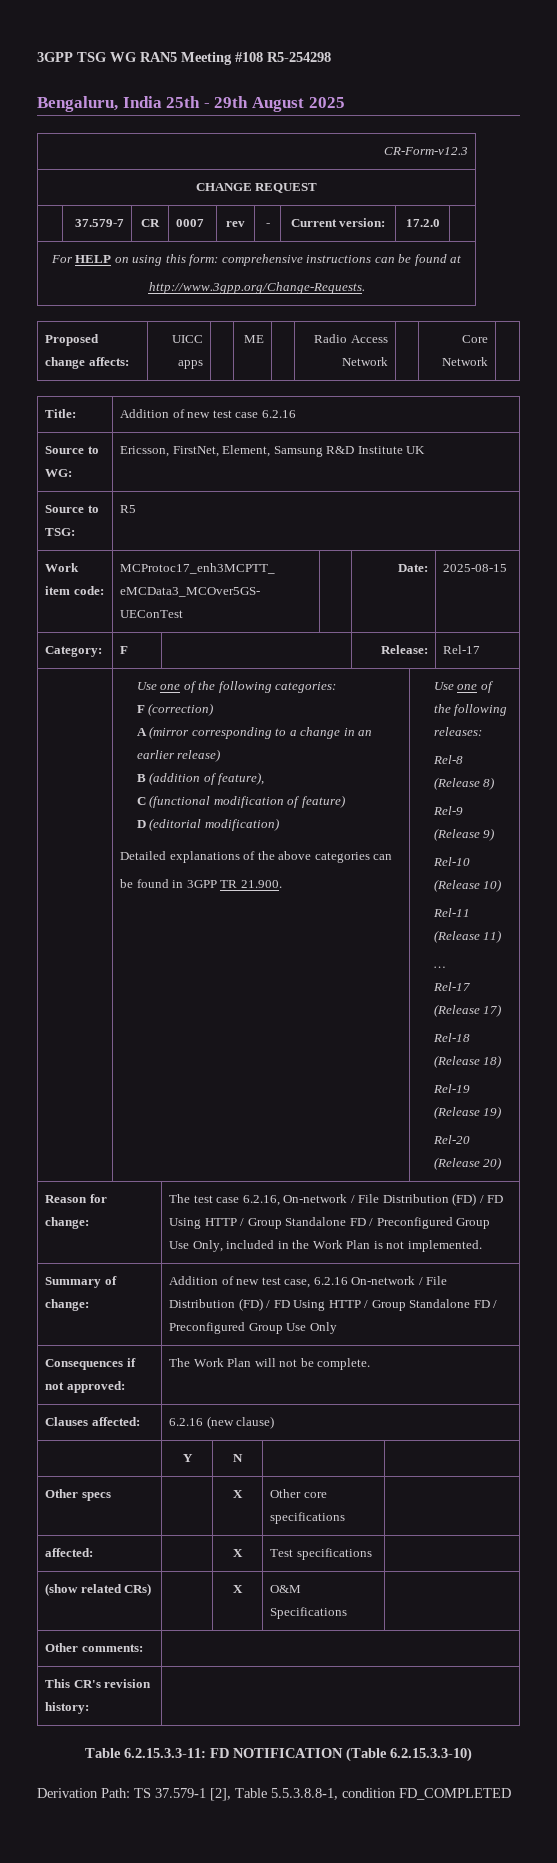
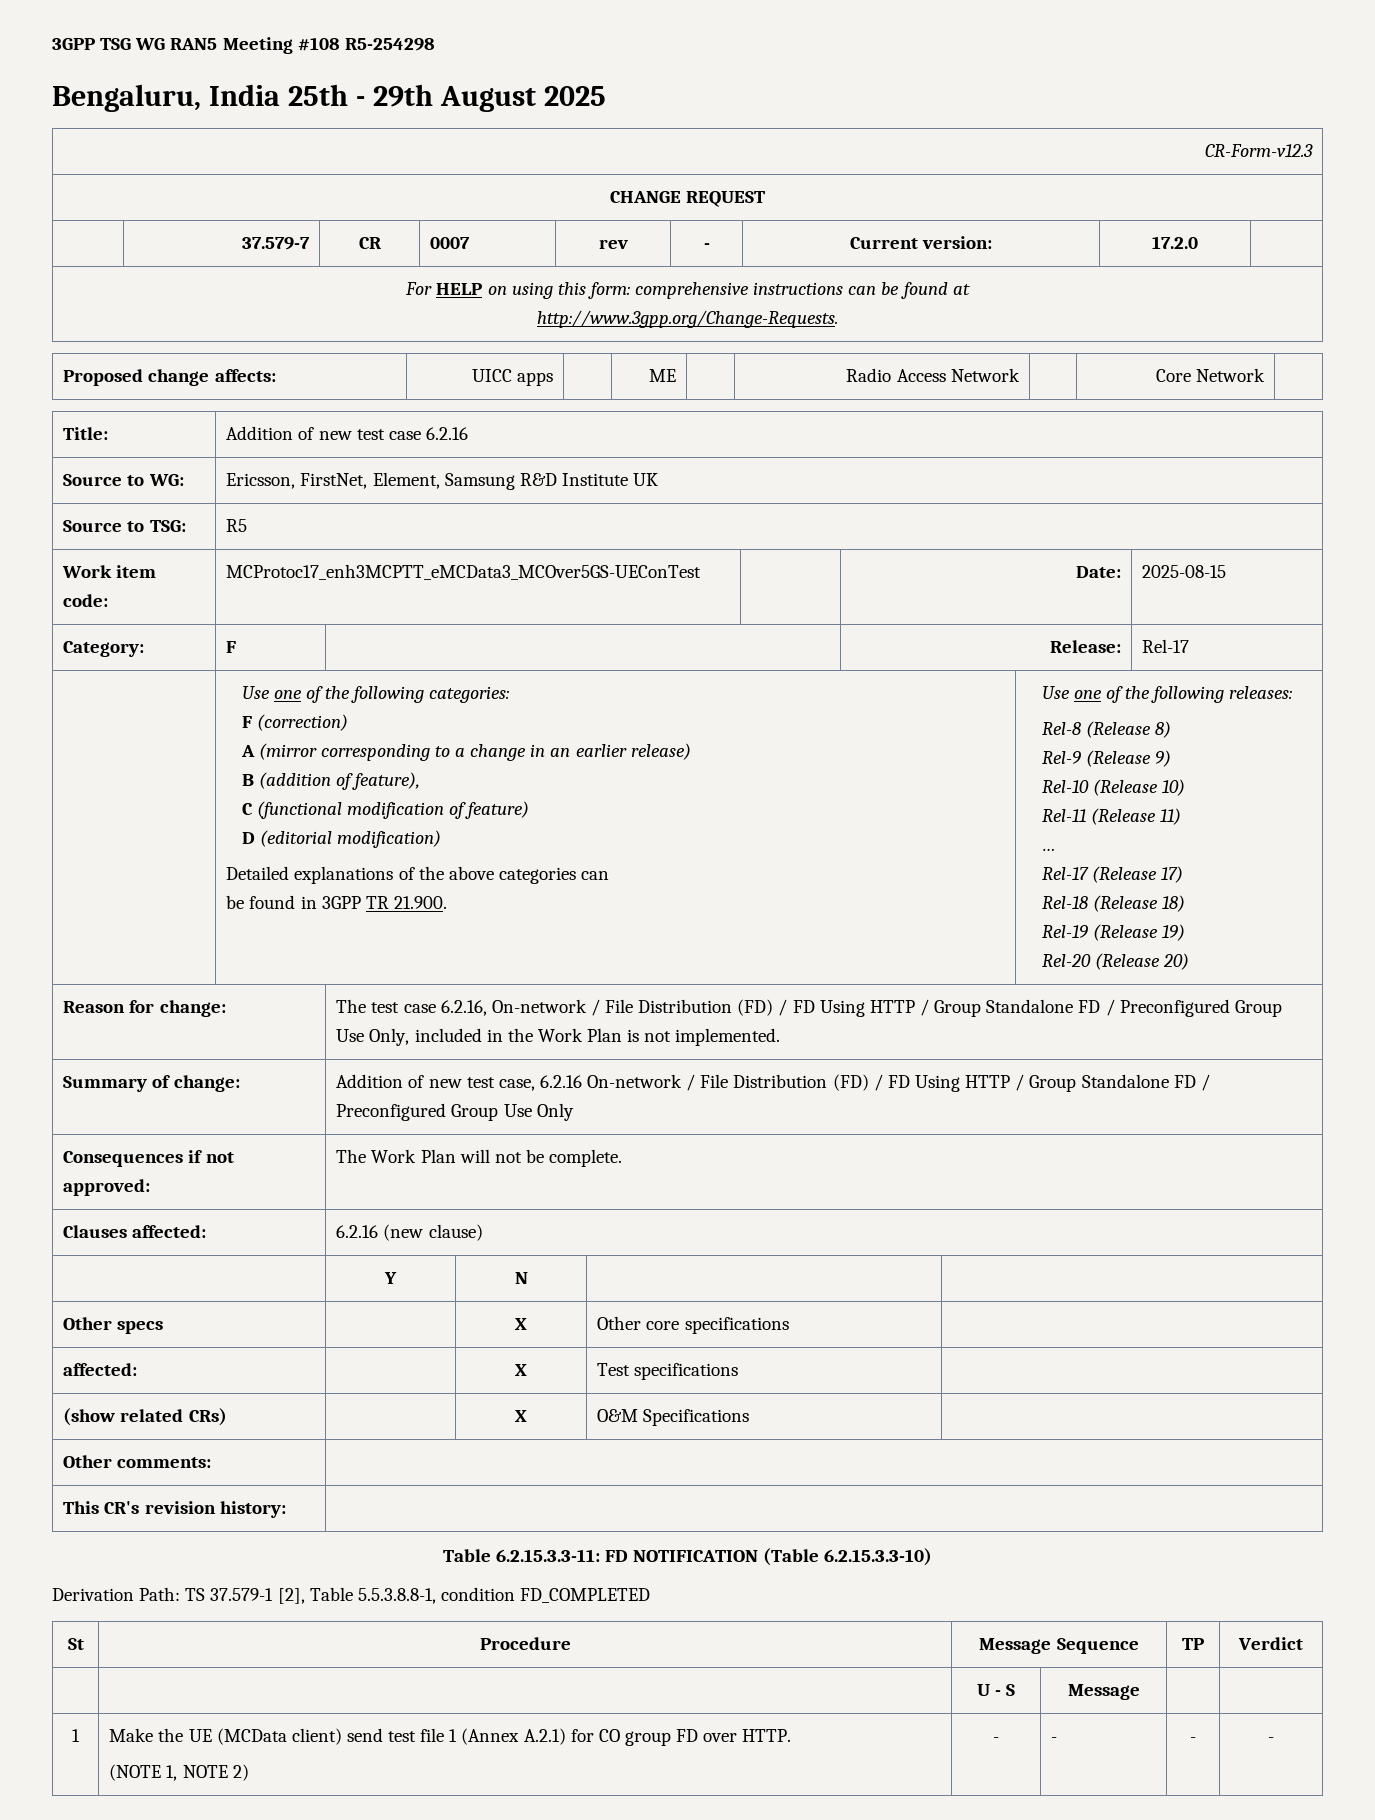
+ St | Procedure | Message Sequence | TP | Verdict
+ | | U - S | Message | |
+ 1 | Make the UE (MCData client) send test file 1 (Annex A.2.1) for CO group FD over HTTP.
+ (NOTE 1, NOTE 2) | - | - | - | -

